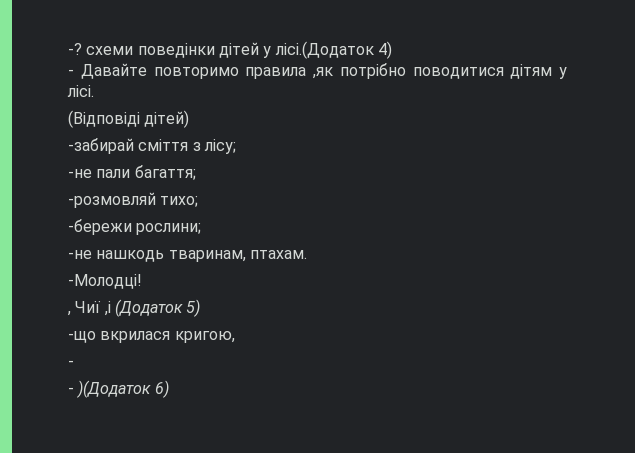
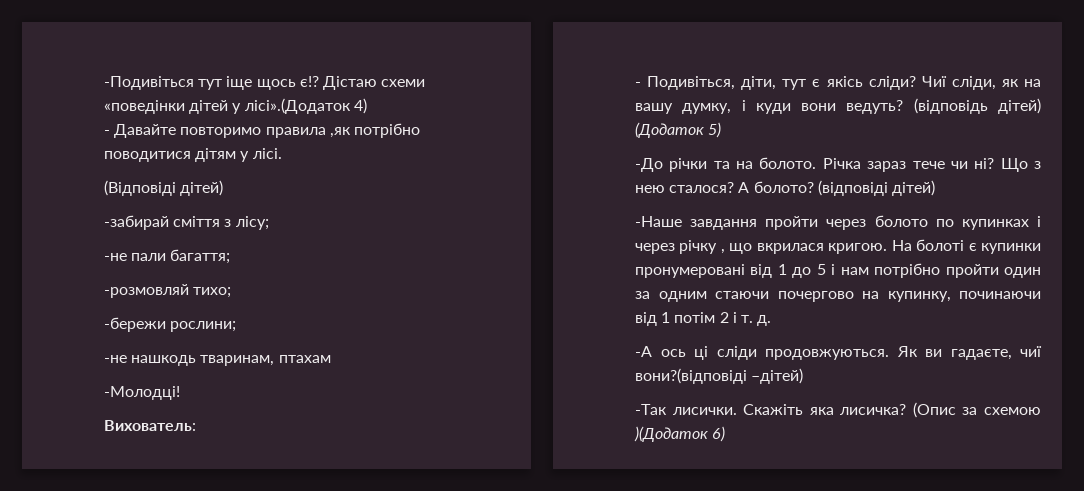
- -? схеми поведінки дітей у лісі.(Додаток 4)
+ -Подивіться тут іще щось є!? Дістаю схеми «поведінки дітей у лісі».(Додаток 4)
- -не нашкодь тваринам, птахам.
+ -не нашкодь тваринам, птахам
- , Чиї ,і (Додаток 5)
- -що вкрилася кригою,
- -
- - )(Додаток 6)
+ Вихователь:
+ - Подивіться, діти, тут є якісь сліди? Чиї сліди, як на вашу думку, і куди вони ведуть? (відповідь дітей) (Додаток 5)
+ -До річки та на болото. Річка зараз тече чи ні? Що з нею сталося? А болото? (відповіді дітей)
+ -Наше завдання пройти через болото по купинках і через річку , що вкрилася кригою. На болоті є купинки пронумеровані від 1 до 5 і нам потрібно пройти один за одним стаючи почергово на купинку, починаючи від 1 потім 2 і т. д.
+ -А ось ці сліди продовжуються. Як ви гадаєте, чиї вони?(відповіді –дітей)
+ -Так лисички. Скажіть яка лисичка? (Опис за схемою )(Додаток 6)

